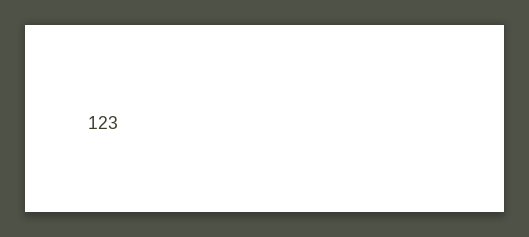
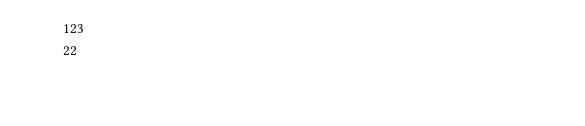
+ 22

